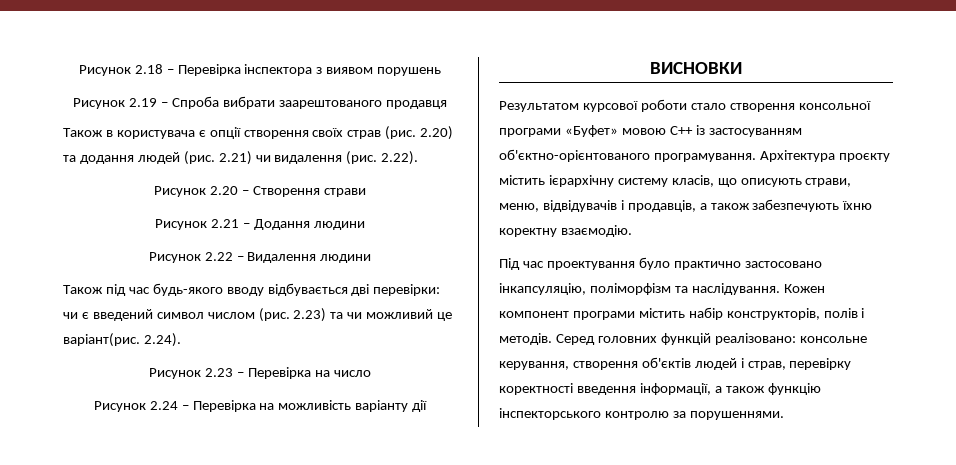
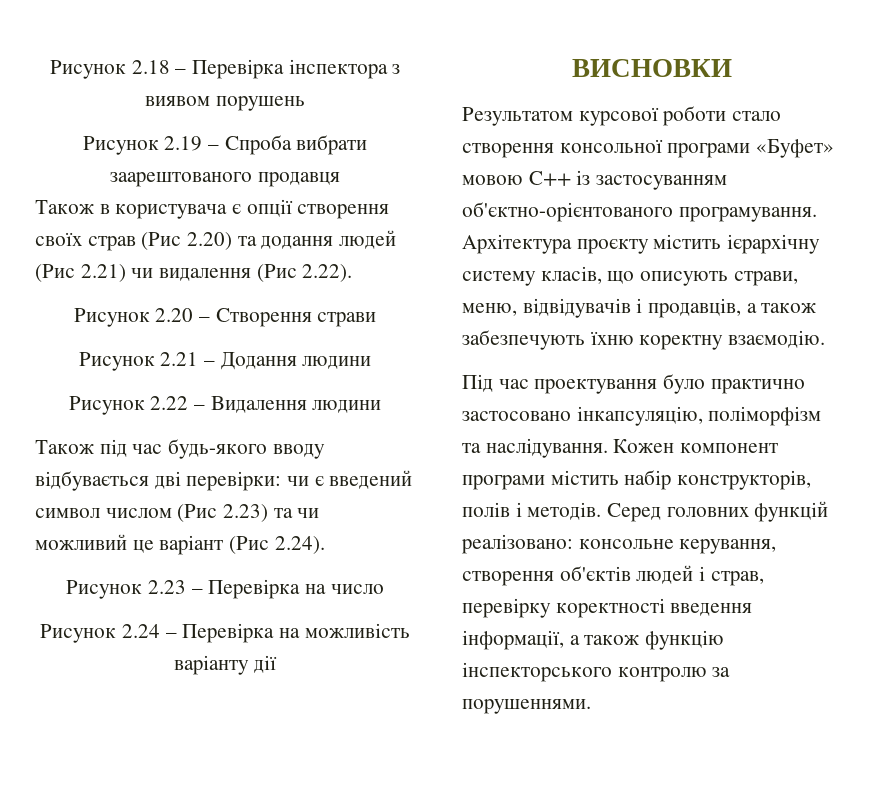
- Також в користувача є опції створення своїх страв (рис. 2.20) та додання людей (рис. 2.21) чи видалення (рис. 2.22).
+ Також в користувача є опції створення своїх страв (Рис 2.20) та додання людей (Рис 2.21) чи видалення (Рис 2.22).
- Також під час будь-якого вводу відбувається дві перевірки: чи є введений символ числом (рис. 2.23) та чи можливий це варіант(рис. 2.24).
+ Також під час будь-якого вводу відбувається дві перевірки: чи є введений символ числом (Рис 2.23) та чи можливий це варіант (Рис 2.24).

